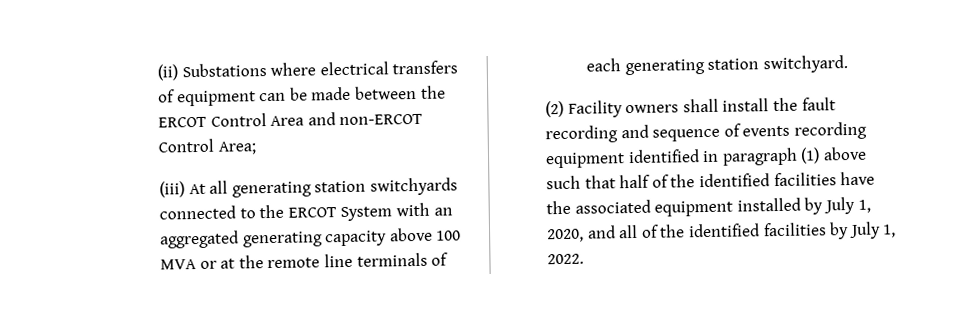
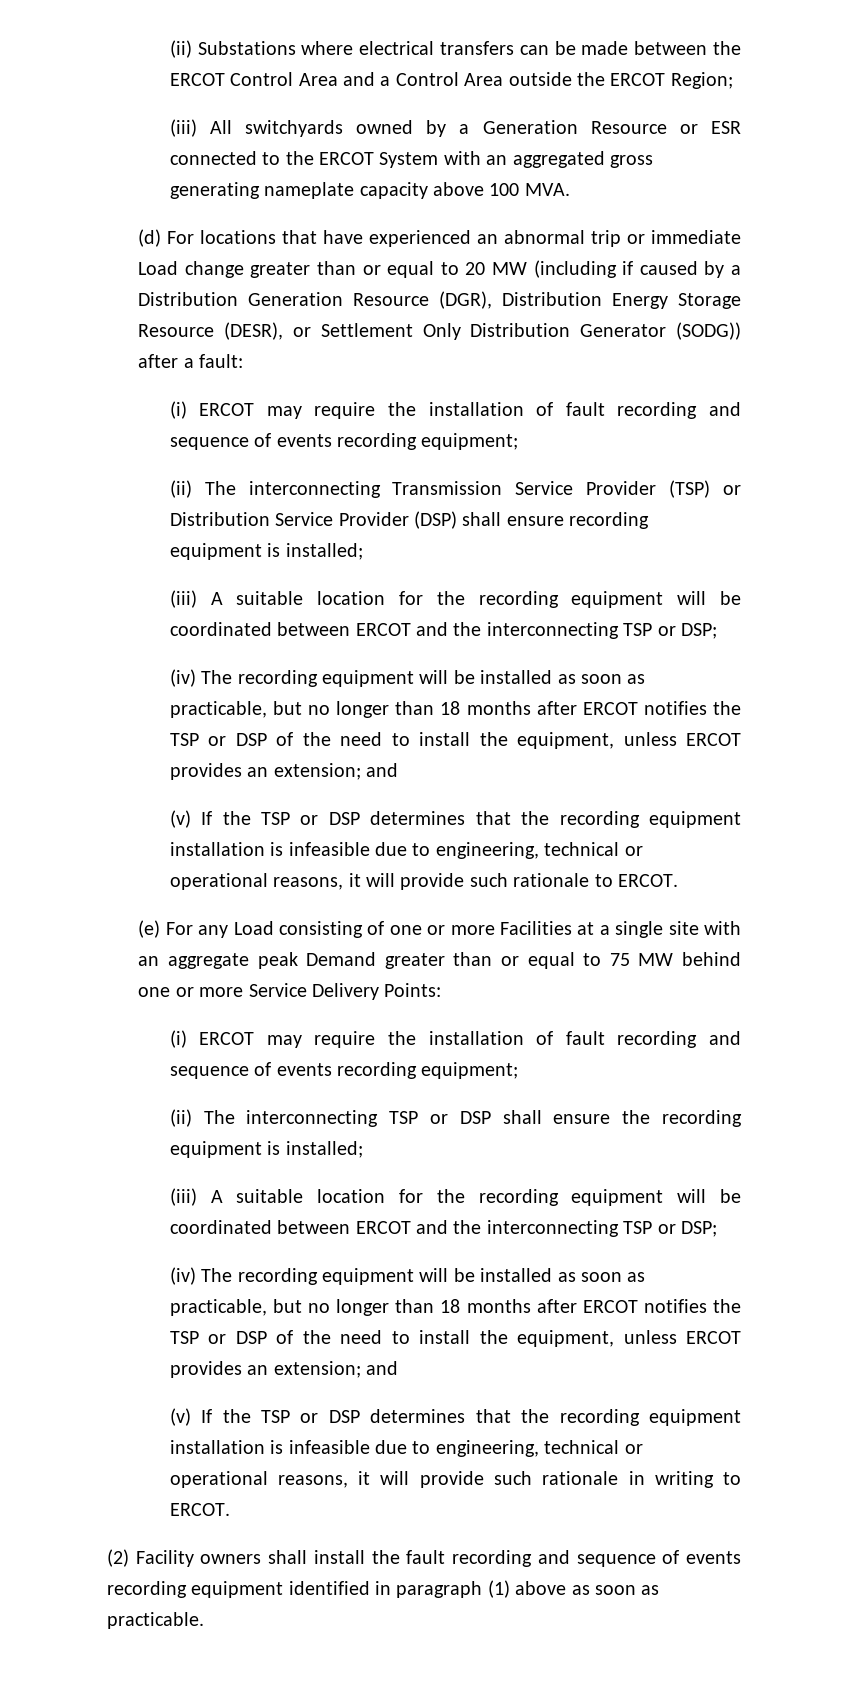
- (ii) Substations where electrical transfers of equipment can be made between the ERCOT Control Area and non-ERCOT Control Area;
- (iii) At all generating station switchyards connected to the ERCOT System with an aggregated generating capacity above 100 MVA or at the remote line terminals of each generating station switchyard.
+ (ii) Substations where electrical transfers can be made between the ERCOT Control Area and a Control Area outside the ERCOT Region;
+ (iii) All switchyards owned by a Generation Resource or ESR connected to the ERCOT System with an aggregated gross generating nameplate capacity above 100 MVA.
+ (d) For locations that have experienced an abnormal trip or immediate Load change greater than or equal to 20 MW (including if caused by a Distribution Generation Resource (DGR), Distribution Energy Storage Resource (DESR), or Settlement Only Distribution Generator (SODG)) after a fault:
+ (i) ERCOT may require the installation of fault recording and sequence of events recording equipment;
+ (ii) The interconnecting Transmission Service Provider (TSP) or Distribution Service Provider (DSP) shall ensure recording equipment is installed;
+ (iii) A suitable location for the recording equipment will be coordinated between ERCOT and the interconnecting TSP or DSP;
+ (iv) The recording equipment will be installed as soon as practicable, but no longer than 18 months after ERCOT notifies the TSP or DSP of the need to install the equipment, unless ERCOT provides an extension; and
+ (v) If the TSP or DSP determines that the recording equipment installation is infeasible due to engineering, technical or operational reasons, it will provide such rationale to ERCOT.
+ (e) For any Load consisting of one or more Facilities at a single site with an aggregate peak Demand greater than or equal to 75 MW behind one or more Service Delivery Points:
+ (i) ERCOT may require the installation of fault recording and sequence of events recording equipment;
+ (ii) The interconnecting TSP or DSP shall ensure the recording equipment is installed;
+ (iii) A suitable location for the recording equipment will be coordinated between ERCOT and the interconnecting TSP or DSP;
+ (iv) The recording equipment will be installed as soon as practicable, but no longer than 18 months after ERCOT notifies the TSP or DSP of the need to install the equipment, unless ERCOT provides an extension; and
+ (v) If the TSP or DSP determines that the recording equipment installation is infeasible due to engineering, technical or operational reasons, it will provide such rationale in writing to ERCOT.
- (2) Facility owners shall install the fault recording and sequence of events recording equipment identified in paragraph (1) above such that half of the identified facilities have the associated equipment installed by July 1, 2020, and all of the identified facilities by July 1, 2022.
+ (2) Facility owners shall install the fault recording and sequence of events recording equipment identified in paragraph (1) above as soon as practicable.

